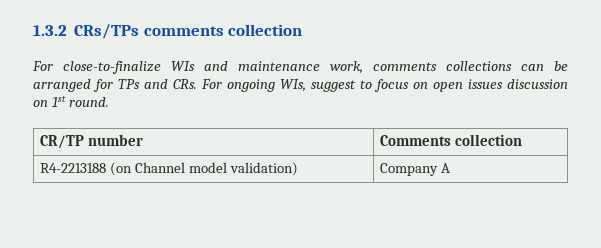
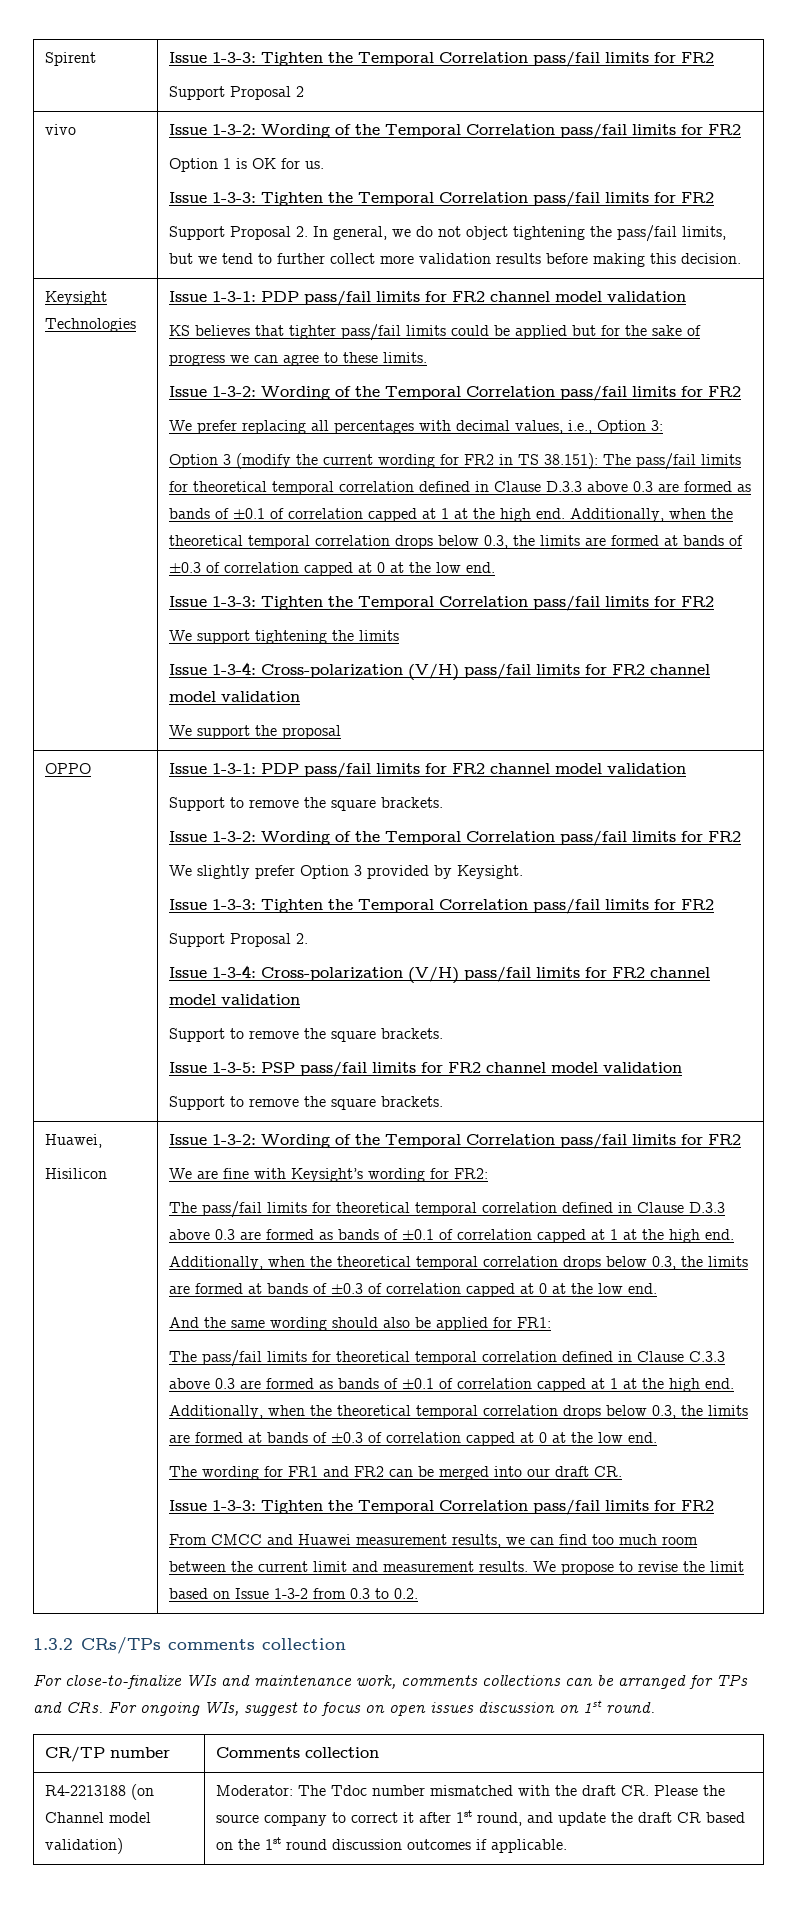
+ Spirent | Issue 1-3-3: Tighten the Temporal Correlation pass/fail limits for FR2
+ Support Proposal 2
+ vivo | Issue 1-3-2: Wording of the Temporal Correlation pass/fail limits for FR2
+ Option 1 is OK for us.
+ Issue 1-3-3: Tighten the Temporal Correlation pass/fail limits for FR2
+ Support Proposal 2. In general, we do not object tightening the pass/fail limits, but we tend to further collect more validation results before making this decision.
+ Keysight Technologies | Issue 1-3-1: PDP pass/fail limits for FR2 channel model validation
+ KS believes that tighter pass/fail limits could be applied but for the sake of progress we can agree to these limits.
+ Issue 1-3-2: Wording of the Temporal Correlation pass/fail limits for FR2
+ We prefer replacing all percentages with decimal values, i.e., Option 3:
+ Option 3 (modify the current wording for FR2 in TS 38.151): The pass/fail limits for theoretical temporal correlation defined in Clause D.3.3 above 0.3 are formed as bands of ±0.1 of correlation capped at 1 at the high end. Additionally, when the theoretical temporal correlation drops below 0.3, the limits are formed at bands of ±0.3 of correlation capped at 0 at the low end.
+ Issue 1-3-3: Tighten the Temporal Correlation pass/fail limits for FR2
+ We support tightening the limits
+ Issue 1-3-4: Cross-polarization (V/H) pass/fail limits for FR2 channel model validation
+ We support the proposal
+ OPPO | Issue 1-3-1: PDP pass/fail limits for FR2 channel model validation
+ Support to remove the square brackets.
+ Issue 1-3-2: Wording of the Temporal Correlation pass/fail limits for FR2
+ We slightly prefer Option 3 provided by Keysight.
+ Issue 1-3-3: Tighten the Temporal Correlation pass/fail limits for FR2
+ Support Proposal 2.
+ Issue 1-3-4: Cross-polarization (V/H) pass/fail limits for FR2 channel model validation
+ Support to remove the square brackets.
+ Issue 1-3-5: PSP pass/fail limits for FR2 channel model validation
+ Support to remove the square brackets.
+ Huawei,
+ Hisilicon | Issue 1-3-2: Wording of the Temporal Correlation pass/fail limits for FR2
+ We are fine with Keysight’s wording for FR2:
+ The pass/fail limits for theoretical temporal correlation defined in Clause D.3.3 above 0.3 are formed as bands of ±0.1 of correlation capped at 1 at the high end. Additionally, when the theoretical temporal correlation drops below 0.3, the limits are formed at bands of ±0.3 of correlation capped at 0 at the low end.
+ And the same wording should also be applied for FR1:
+ The pass/fail limits for theoretical temporal correlation defined in Clause C.3.3 above 0.3 are formed as bands of ±0.1 of correlation capped at 1 at the high end. Additionally, when the theoretical temporal correlation drops below 0.3, the limits are formed at bands of ±0.3 of correlation capped at 0 at the low end.
+ The wording for FR1 and FR2 can be merged into our draft CR.
+ Issue 1-3-3: Tighten the Temporal Correlation pass/fail limits for FR2
+ From CMCC and Huawei measurement results, we can find too much room between the current limit and measurement results. We propose to revise the limit based on Issue 1-3-2 from 0.3 to 0.2.
- R4-2213188 (on Channel model validation) | Company A
+ R4-2213188 (on Channel model validation) | Moderator: The Tdoc number mismatched with the draft CR. Please the source company to correct it after 1st round, and update the draft CR based on the 1st round discussion outcomes if applicable.

